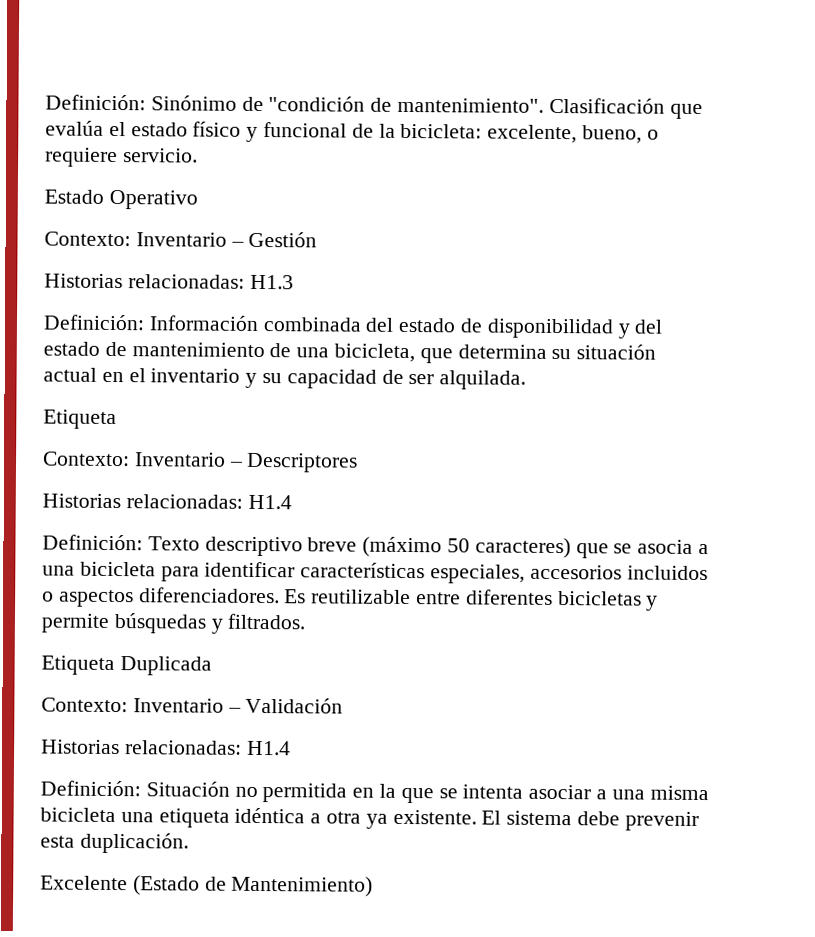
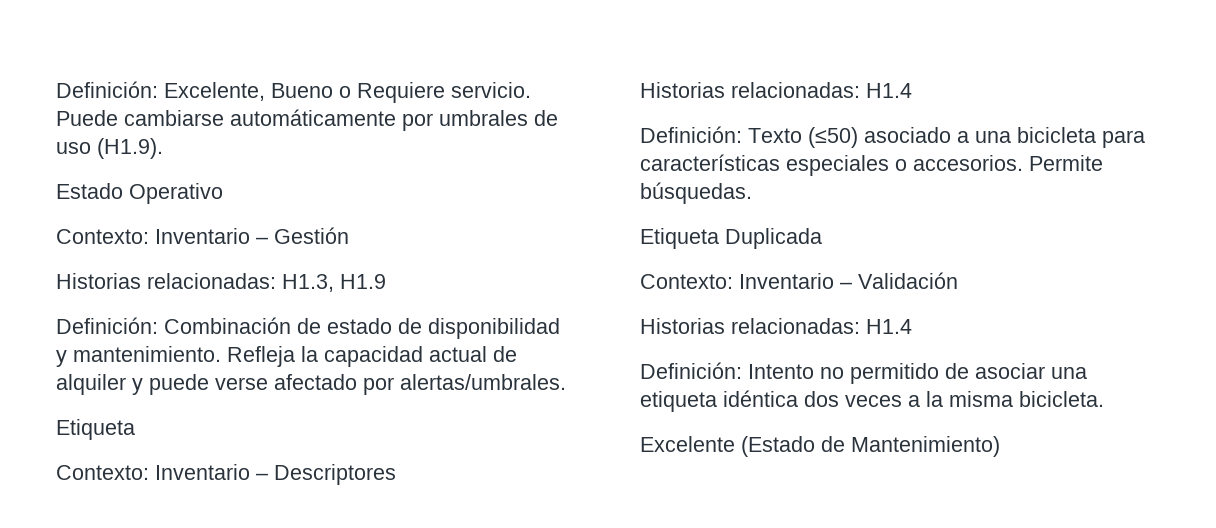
- Definición: Sinónimo de "condición de mantenimiento". Clasificación que evalúa el estado físico y funcional de la bicicleta: excelente, bueno, o requiere servicio.
+ Definición: Excelente, Bueno o Requiere servicio. Puede cambiarse automáticamente por umbrales de uso (H1.9).
- Historias relacionadas: H1.3
- Definición: Información combinada del estado de disponibilidad y del estado de mantenimiento de una bicicleta, que determina su situación actual en el inventario y su capacidad de ser alquilada.
+ Historias relacionadas: H1.3, H1.9
+ Definición: Combinación de estado de disponibilidad y mantenimiento. Refleja la capacidad actual de alquiler y puede verse afectado por alertas/umbrales.
- Definición: Texto descriptivo breve (máximo 50 caracteres) que se asocia a una bicicleta para identificar características especiales, accesorios incluidos o aspectos diferenciadores. Es reutilizable entre diferentes bicicletas y permite búsquedas y filtrados.
+ Definición: Texto (≤50) asociado a una bicicleta para características especiales o accesorios. Permite búsquedas.
- Definición: Situación no permitida en la que se intenta asociar a una misma bicicleta una etiqueta idéntica a otra ya existente. El sistema debe prevenir esta duplicación.
+ Definición: Intento no permitido de asociar una etiqueta idéntica dos veces a la misma bicicleta.

